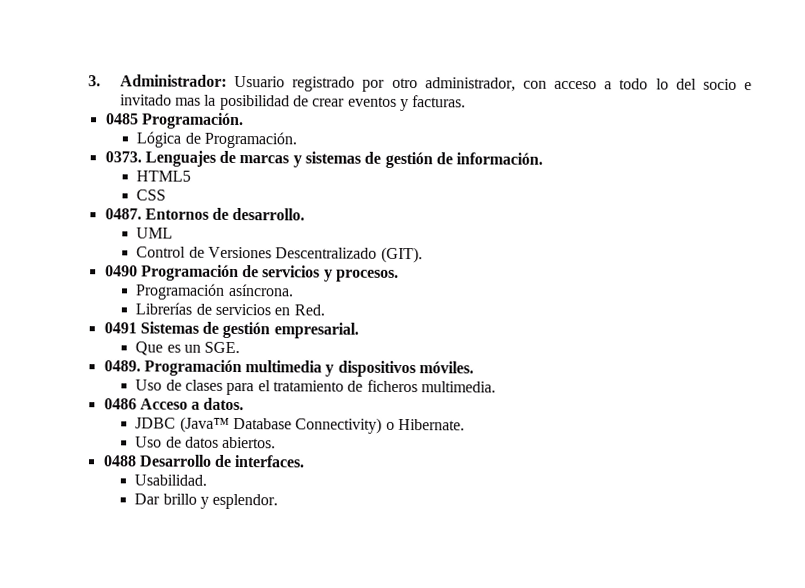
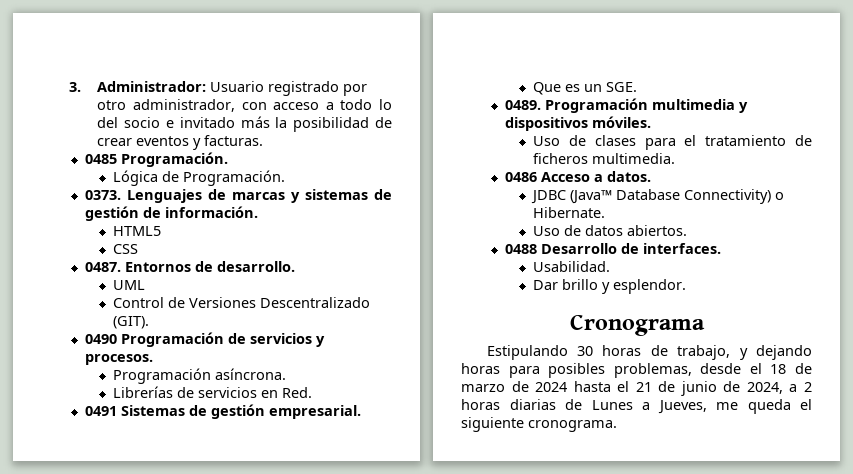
- 3. Administrador: Usuario registrado por otro administrador, con acceso a todo lo del socio e invitado mas la posibilidad de crear eventos y facturas.
+ 3. Administrador: Usuario registrado por otro administrador, con acceso a todo lo del socio e invitado más la posibilidad de crear eventos y facturas.
+ Cronograma
+ Estipulando 30 horas de trabajo, y dejando horas para posibles problemas, desde el 18 de marzo de 2024 hasta el 21 de junio de 2024, a 2 horas diarias de Lunes a Jueves, me queda el siguiente cronograma.

